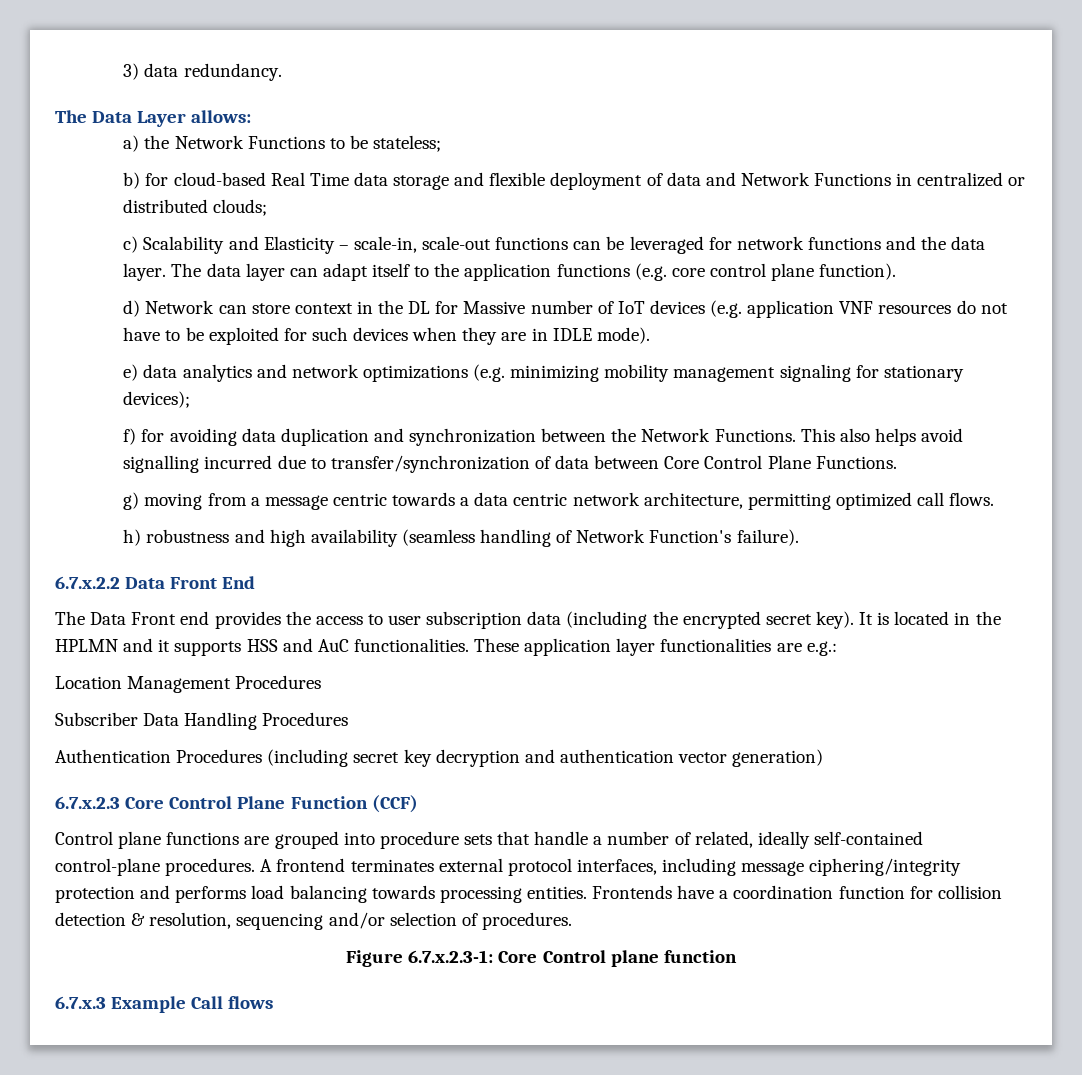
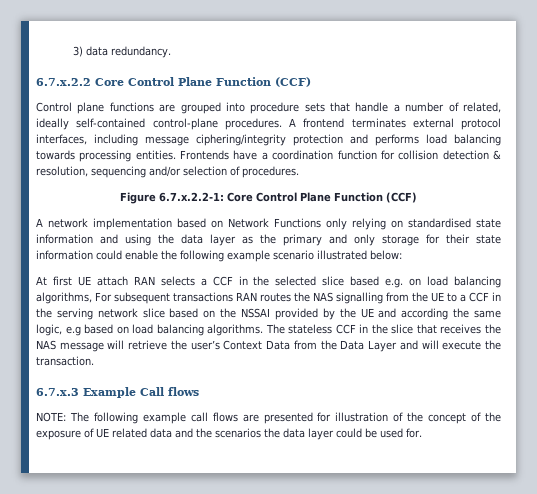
- The Data Layer allows:
- a) the Network Functions to be stateless;
- b) for cloud-based Real Time data storage and flexible deployment of data and Network Functions in centralized or distributed clouds;
- c) Scalability and Elasticity – scale-in, scale-out functions can be leveraged for network functions and the data layer. The data layer can adapt itself to the application functions (e.g. core control plane function).
- d) Network can store context in the DL for Massive number of IoT devices (e.g. application VNF resources do not have to be exploited for such devices when they are in IDLE mode).
- e) data analytics and network optimizations (e.g. minimizing mobility management signaling for stationary devices);
- f) for avoiding data duplication and synchronization between the Network Functions. This also helps avoid signalling incurred due to transfer/synchronization of data between Core Control Plane Functions.
- g) moving from a message centric towards a data centric network architecture, permitting optimized call flows.
- h) robustness and high availability (seamless handling of Network Function's failure).
- 6.7.x.2.2 Data Front End
- The Data Front end provides the access to user subscription data (including the encrypted secret key). It is located in the HPLMN and it supports HSS and AuC functionalities. These application layer functionalities are e.g.:
- Location Management Procedures
- Subscriber Data Handling Procedures
- Authentication Procedures (including secret key decryption and authentication vector generation)
- 6.7.x.2.3 Core Control Plane Function (CCF)
+ 6.7.x.2.2 Core Control Plane Function (CCF)
- Figure 6.7.x.2.3-1: Core Control plane function
+ Figure 6.7.x.2.2-1: Core Control Plane Function (CCF)
+ A network implementation based on Network Functions only relying on standardised state information and using the data layer as the primary and only storage for their state information could enable the following example scenario illustrated below:
+ At first UE attach RAN selects a CCF in the selected slice based e.g. on load balancing algorithms, For subsequent transactions RAN routes the NAS signalling from the UE to a CCF in the serving network slice based on the NSSAI provided by the UE and according the same logic, e.g based on load balancing algorithms. The stateless CCF in the slice that receives the NAS message will retrieve the user’s Context Data from the Data Layer and will execute the transaction.
  6.7.x.3 Example Call flows
+ NOTE: The following example call flows are presented for illustration of the concept of the exposure of UE related data and the scenarios the data layer could be used for.

